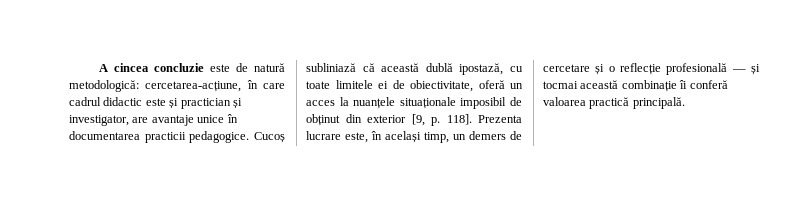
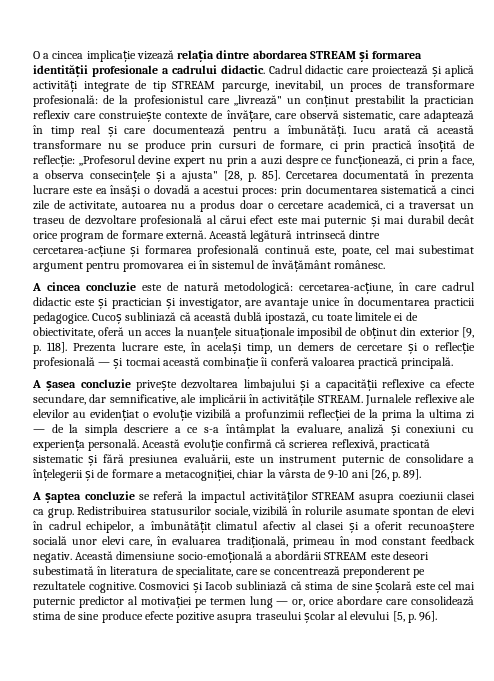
+ O a cincea implicație vizează relația dintre abordarea STREAM și formarea identității profesionale a cadrului didactic. Cadrul didactic care proiectează și aplică activități integrate de tip STREAM parcurge, inevitabil, un proces de transformare profesională: de la profesionistul care „livrează" un conținut prestabilit la practician reflexiv care construiește contexte de învățare, care observă sistematic, care adaptează în timp real și care documentează pentru a îmbunătăți. Iucu arată că această transformare nu se produce prin cursuri de formare, ci prin practică însoțită de reflecție: „Profesorul devine expert nu prin a auzi despre ce funcționează, ci prin a face, a observa consecințele și a ajusta" [28, p. 85]. Cercetarea documentată în prezenta lucrare este ea însăși o dovadă a acestui proces: prin documentarea sistematică a cinci zile de activitate, autoarea nu a produs doar o cercetare academică, ci a traversat un traseu de dezvoltare profesională al cărui efect este mai puternic și mai durabil decât orice program de formare externă. Această legătură intrinsecă dintre cercetarea-acțiune și formarea profesională continuă este, poate, cel mai subestimat argument pentru promovarea ei în sistemul de învățământ românesc.
+ A șasea concluzie privește dezvoltarea limbajului și a capacității reflexive ca efecte secundare, dar semnificative, ale implicării în activitățile STREAM. Jurnalele reflexive ale elevilor au evidențiat o evoluție vizibilă a profunzimii reflecției de la prima la ultima zi — de la simpla descriere a ce s-a întâmplat la evaluare, analiză și conexiuni cu experiența personală. Această evoluție confirmă că scrierea reflexivă, practicată sistematic și fără presiunea evaluării, este un instrument puternic de consolidare a înțelegerii și de formare a metacogniției, chiar la vârsta de 9-10 ani [26, p. 89].
+ A șaptea concluzie se referă la impactul activităților STREAM asupra coeziunii clasei ca grup. Redistribuirea statusurilor sociale, vizibilă în rolurile asumate spontan de elevi în cadrul echipelor, a îmbunătățit climatul afectiv al clasei și a oferit recunoaștere socială unor elevi care, în evaluarea tradițională, primeau în mod constant feedback negativ. Această dimensiune socio-emoțională a abordării STREAM este deseori subestimată în literatura de specialitate, care se concentrează preponderent pe rezultatele cognitive. Cosmovici și Iacob subliniază că stima de sine școlară este cel mai puternic predictor al motivației pe termen lung — or, orice abordare care consolidează stima de sine produce efecte pozitive asupra traseului școlar al elevului [5, p. 96].

